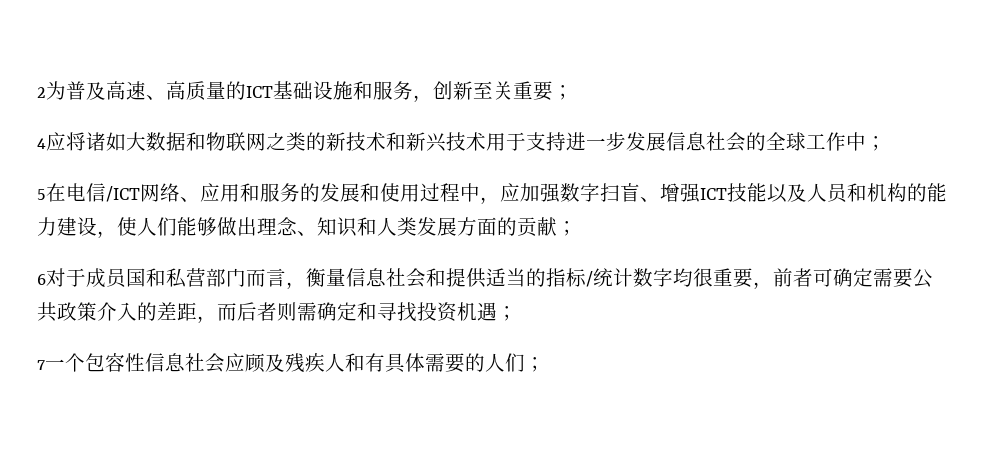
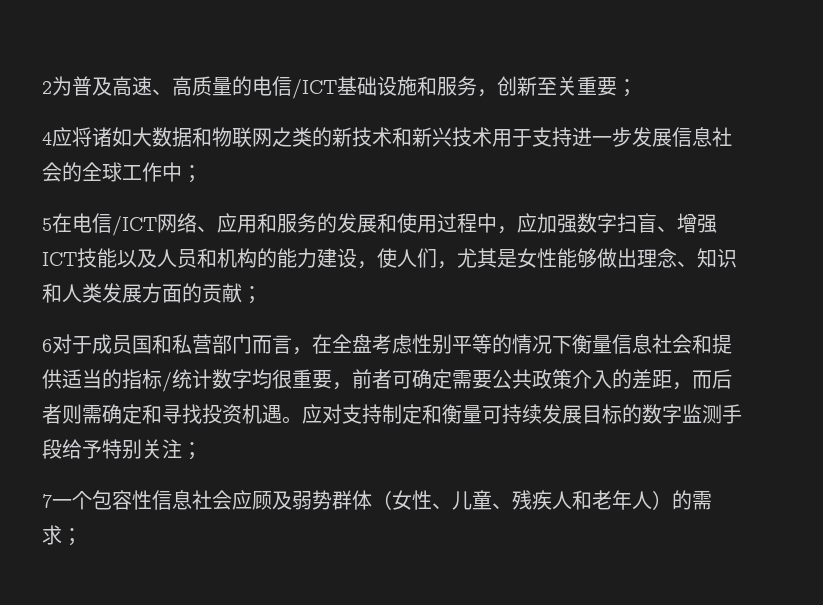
- 2为普及高速、高质量的ICT基础设施和服务，创新至关重要；
+ 2为普及高速、高质量的电信/ICT基础设施和服务，创新至关重要；
- 5在电信/ICT网络、应用和服务的发展和使用过程中，应加强数字扫盲、增强ICT技能以及人员和机构的能力建设，使人们能够做出理念、知识和人类发展方面的贡献；
+ 5在电信/ICT网络、应用和服务的发展和使用过程中，应加强数字扫盲、增强ICT技能以及人员和机构的能力建设，使人们，尤其是女性能够做出理念、知识和人类发展方面的贡献；
- 6对于成员国和私营部门而言，衡量信息社会和提供适当的指标/统计数字均很重要，前者可确定需要公共政策介入的差距，而后者则需确定和寻找投资机遇；
+ 6对于成员国和私营部门而言，在全盘考虑性别平等的情况下衡量信息社会和提供适当的指标/统计数字均很重要，前者可确定需要公共政策介入的差距，而后者则需确定和寻找投资机遇。应对支持制定和衡量可持续发展目标的数字监测手段给予特别关注；
- 7一个包容性信息社会应顾及残疾人和有具体需要的人们；
+ 7一个包容性信息社会应顾及弱势群体（女性、儿童、残疾人和老年人）的需求；

